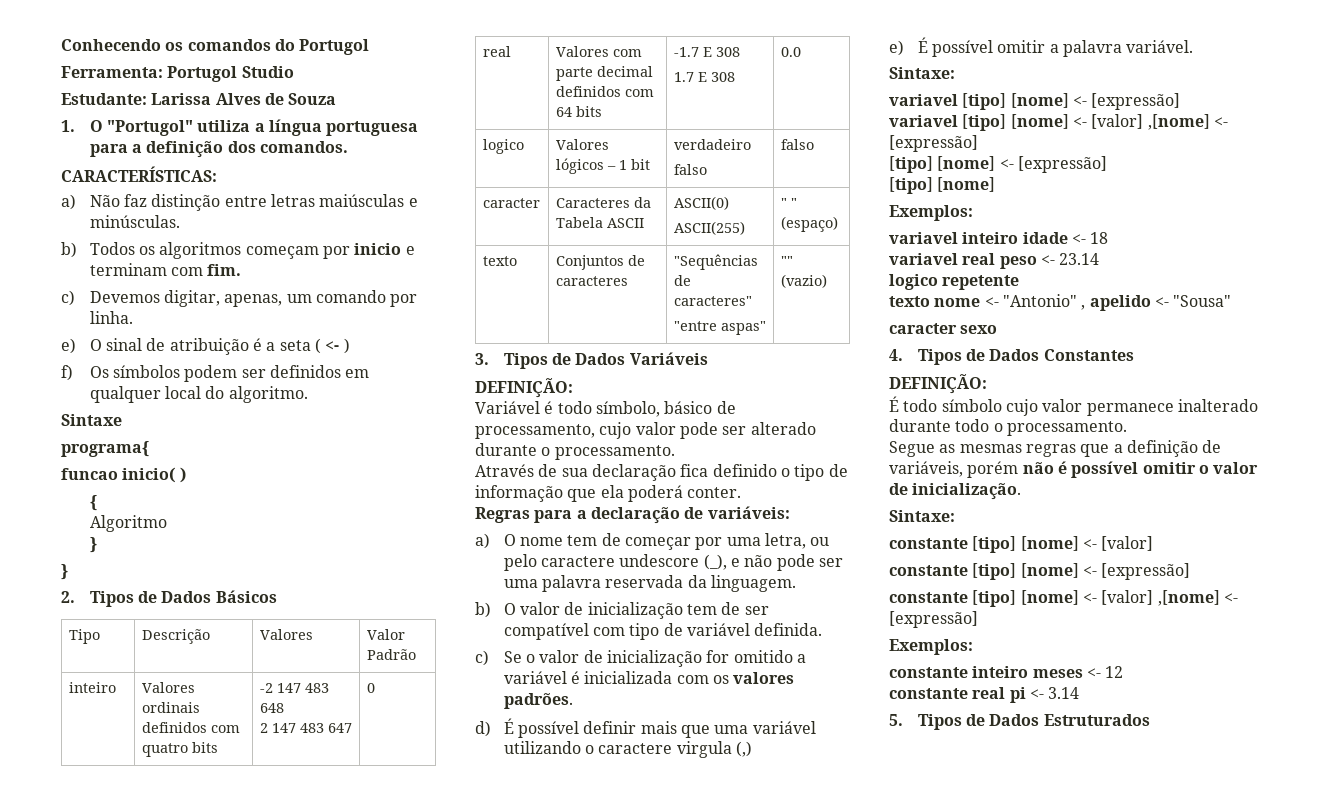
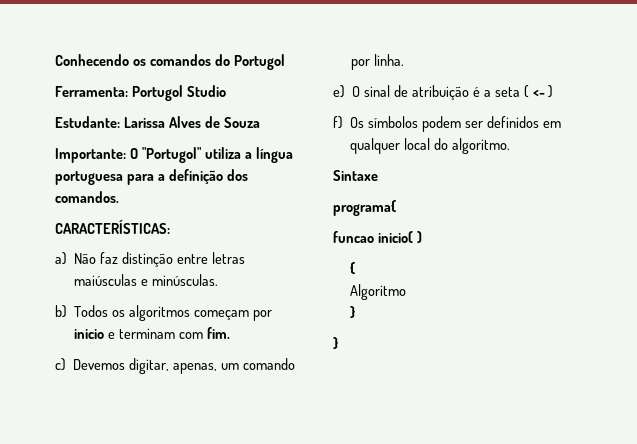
- 1. O "Portugol" utiliza a língua portuguesa para a definição dos comandos.
+ Importante: O "Portugol" utiliza a língua portuguesa para a definição dos comandos.
- 2. Tipos de Dados Básicos
- Tipo | Descrição | Valores | Valor Padrão
- inteiro | Valores ordinais definidos com quatro bits | -2 147 483 648
- 2 147 483 647 | 0
- real | Valores com parte decimal definidos com 64 bits | -1.7 E 308
- 1.7 E 308 | 0.0
- logico | Valores lógicos – 1 bit | verdadeiro
- falso | falso
- caracter | Caracteres da Tabela ASCII | ASCII(0)
- ASCII(255) | " " (espaço)
- texto | Conjuntos de caracteres | "Sequências de caracteres"
- "entre aspas" | "" (vazio)
- 3. Tipos de Dados Variáveis
- DEFINIÇÃO:
- Variável é todo símbolo, básico de processamento, cujo valor pode ser alterado durante o processamento.
- Através de sua declaração fica definido o tipo de informação que ela poderá conter.
- Regras para a declaração de variáveis:
- a) O nome tem de começar por uma letra, ou pelo caractere undescore (_), e não pode ser uma palavra reservada da linguagem.
- b) O valor de inicialização tem de ser compatível com tipo de variável definida.
- c) Se o valor de inicialização for omitido a variável é inicializada com os valores padrões.
- d) É possível definir mais que uma variável utilizando o caractere virgula (,)
- e) É possível omitir a palavra variável.
- Sintaxe:
- variavel [tipo] [nome] <- [expressão]
- variavel [tipo] [nome] <- [valor] ,[nome] <- [expressão]
- [tipo] [nome] <- [expressão]
- [tipo] [nome]
- Exemplos:
- variavel inteiro idade <- 18
- variavel real peso <- 23.14
- logico repetente
- texto nome <- "Antonio" , apelido <- "Sousa"
- caracter sexo
- 4. Tipos de Dados Constantes
- DEFINIÇÃO:
- É todo símbolo cujo valor permanece inalterado durante todo o processamento.
- Segue as mesmas regras que a definição de variáveis, porém não é possível omitir o valor de inicialização.
- Sintaxe:
- constante [tipo] [nome] <- [valor]
- constante [tipo] [nome] <- [expressão]
- constante [tipo] [nome] <- [valor] ,[nome] <- [expressão]
- Exemplos:
- constante inteiro meses <- 12
- constante real pi <- 3.14
- 5. Tipos de Dados Estruturados

